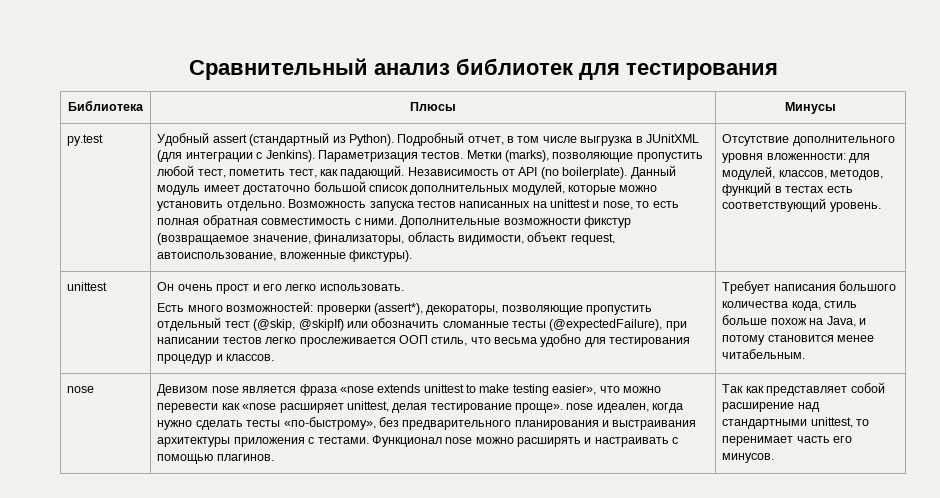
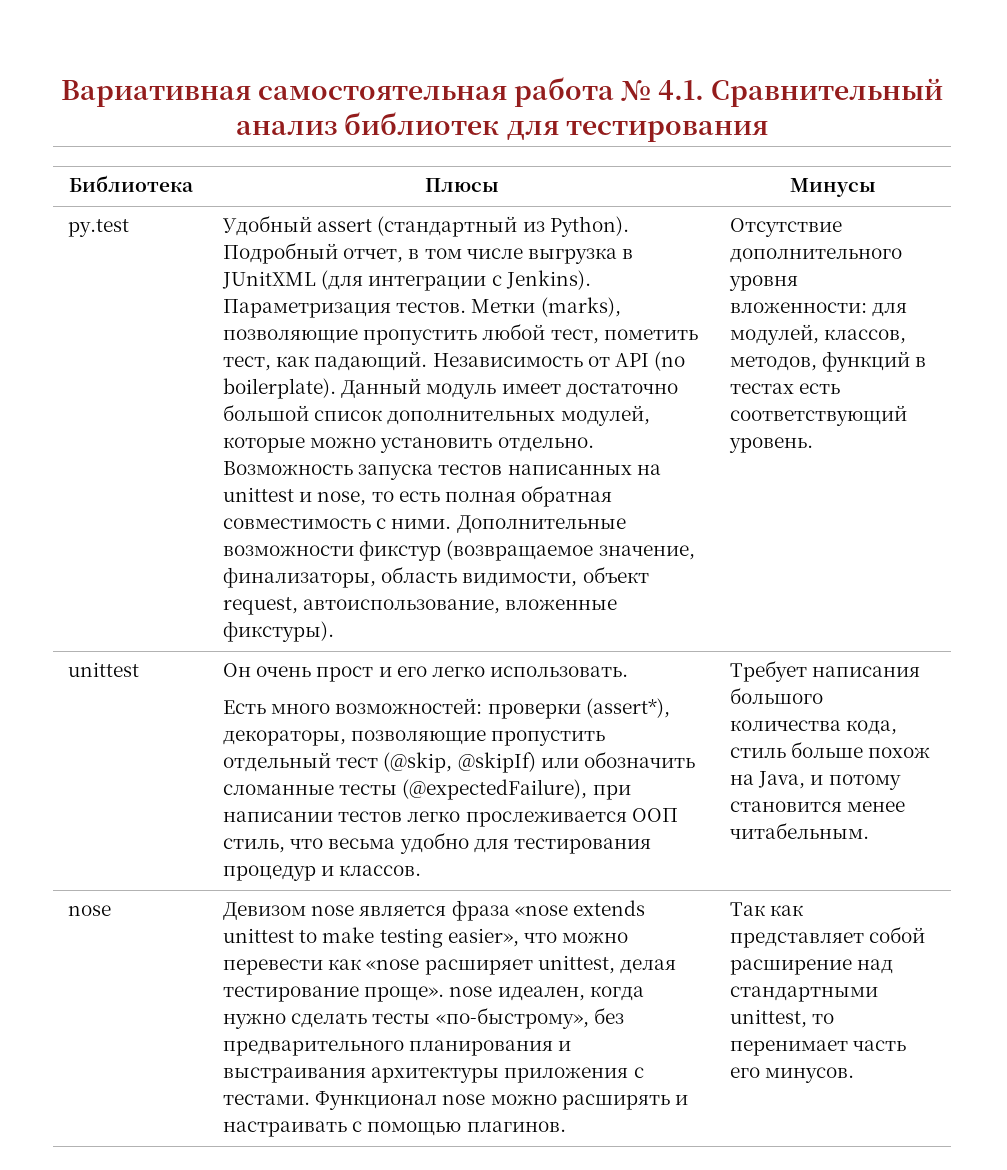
- Сравнительный анализ библиотек для тестирования
+ Вариативная самостоятельная работа № 4.1. Сравнительный анализ библиотек для тестирования

